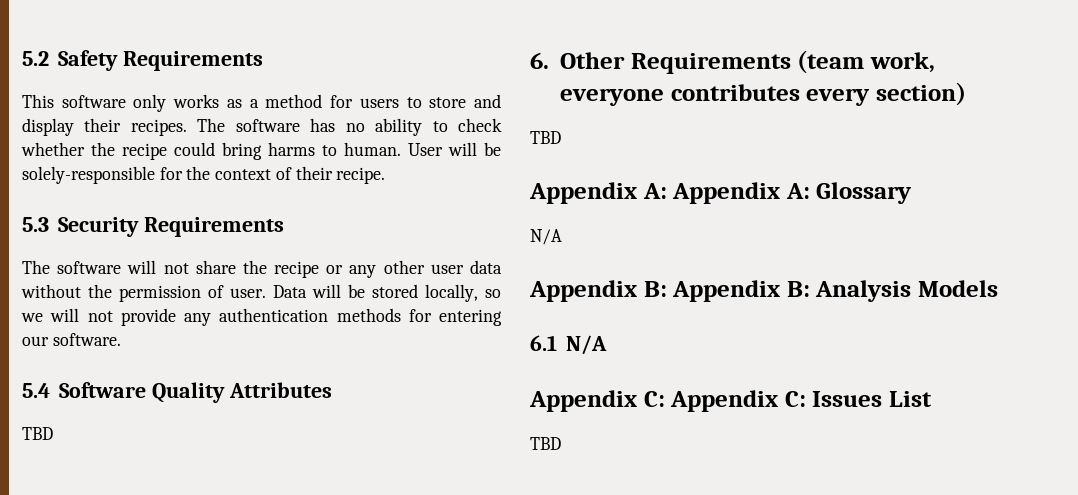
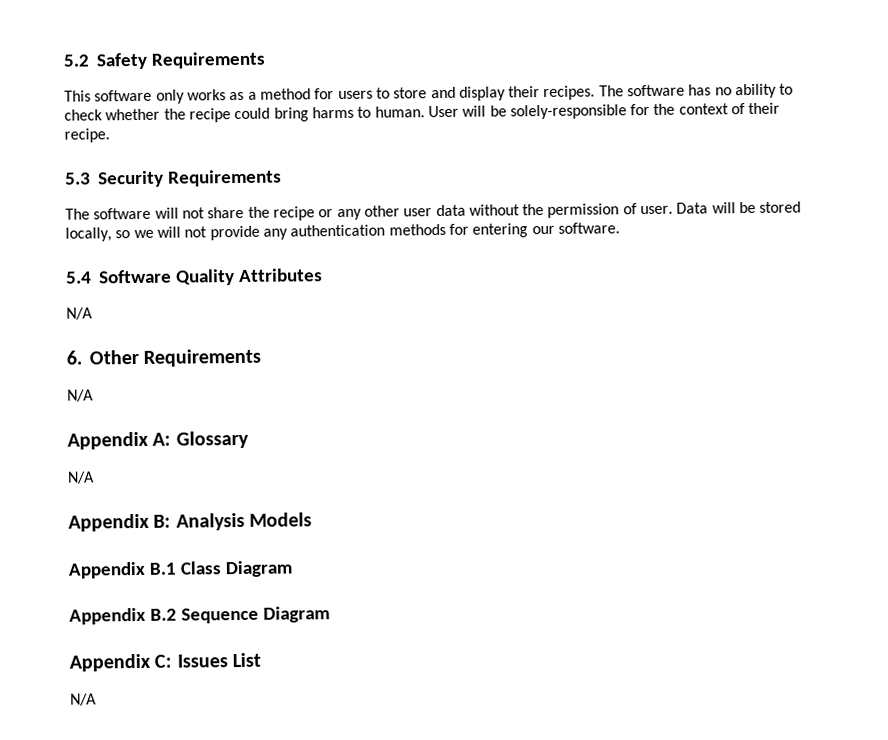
  5.4 Software Quality Attributes
- TBD
+ N/A
- 6. Other Requirements (team work, everyone contributes every section)
- TBD
- Appendix A: Appendix A: Glossary
+ 6. Other Requirements
+ N/A
+ Appendix A: Glossary
- Appendix B: Appendix B: Analysis Models
+ Appendix B: Analysis Models
- 6.1 N/A
- Appendix C: Appendix C: Issues List
- TBD
+ Appendix B.1 Class Diagram
+ Appendix B.2 Sequence Diagram
+ Appendix C: Issues List
+ N/A

